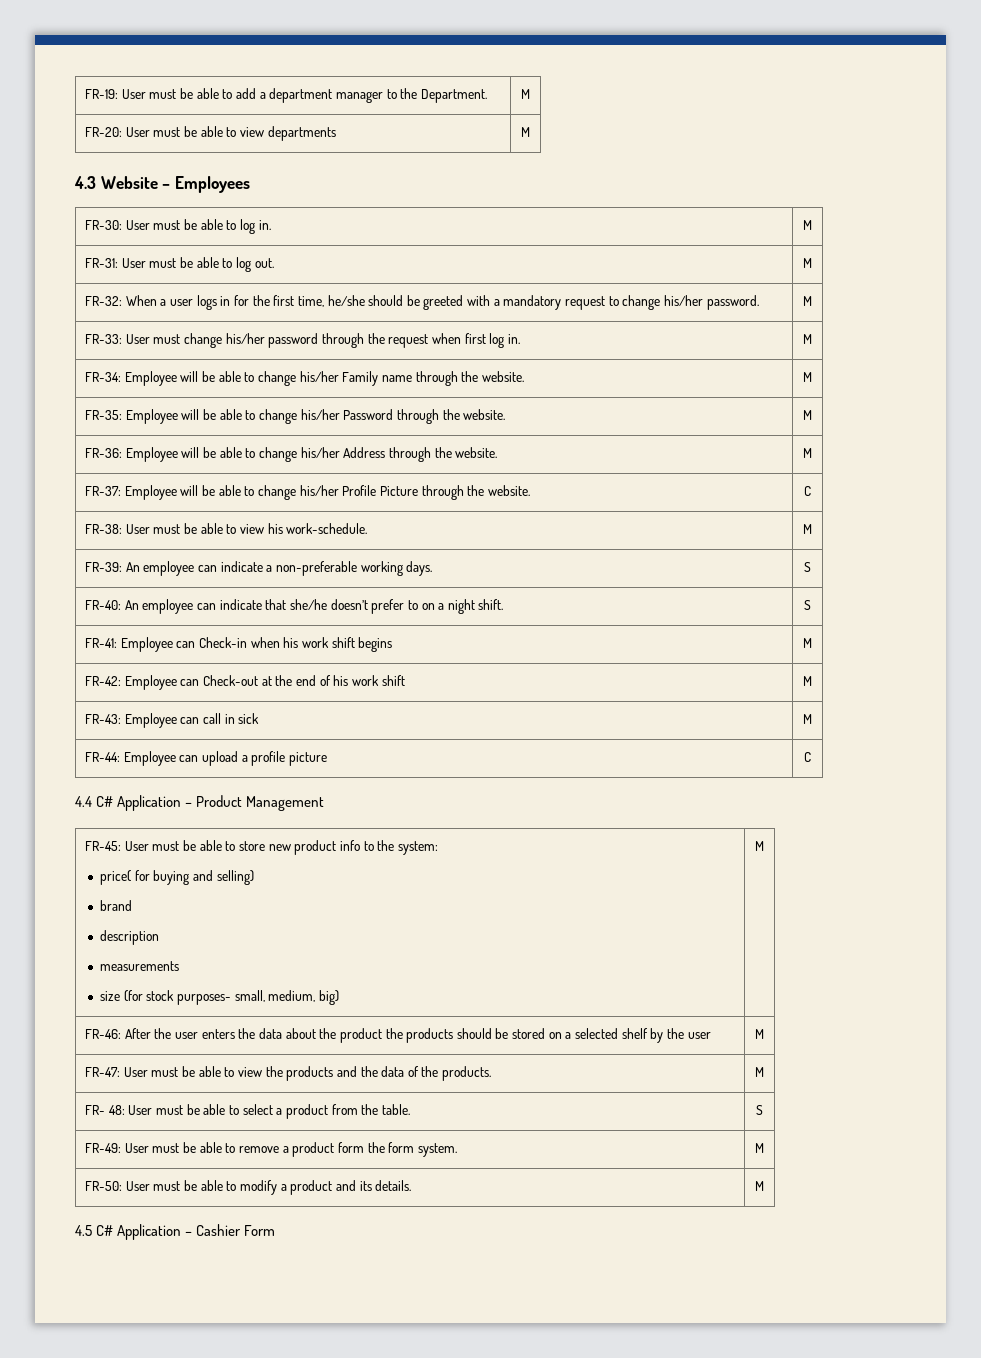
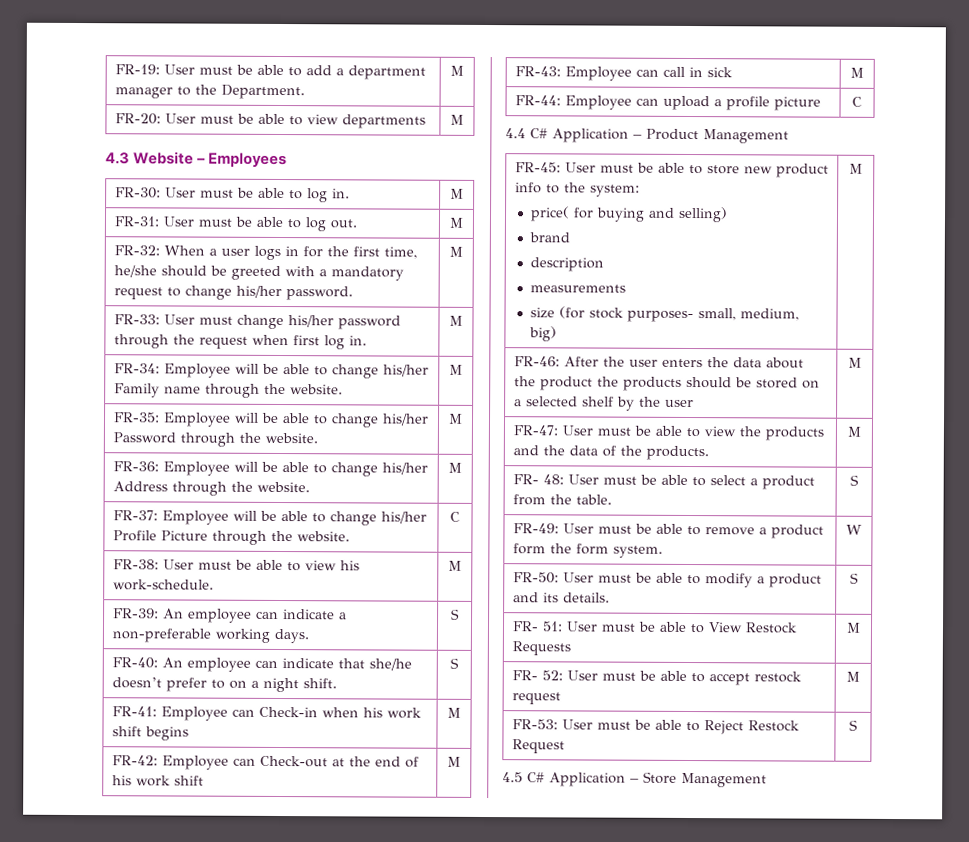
- FR-49: User must be able to remove a product form the form system. | M
+ FR-49: User must be able to remove a product form the form system. | W
- FR-50: User must be able to modify a product and its details. | M
+ FR-50: User must be able to modify a product and its details. | S
+ FR- 51: User must be able to View Restock Requests | M
+ FR- 52: User must be able to accept restock request | M
+ FR-53: User must be able to Reject Restock Request | S
- 4.5 C# Application – Cashier Form
+ 4.5 C# Application – Store Management

